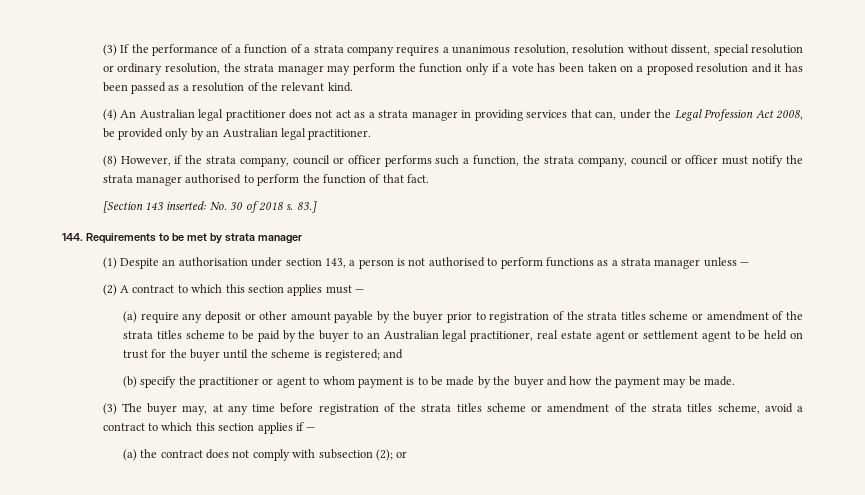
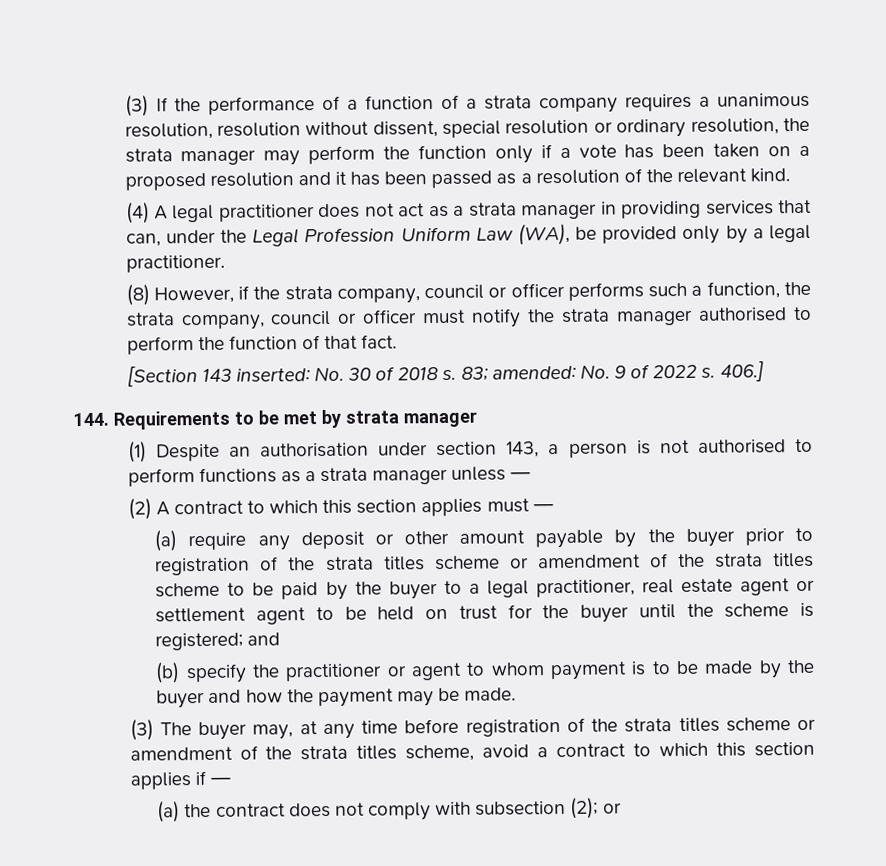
- (4) An Australian legal practitioner does not act as a strata manager in providing services that can, under the Legal Profession Act 2008, be provided only by an Australian legal practitioner.
+ (4) A legal practitioner does not act as a strata manager in providing services that can, under the Legal Profession Uniform Law (WA), be provided only by a legal practitioner.
- 83.]
+ 83; amended: No. 9 of 2022 s. 406.]
- (a) require any deposit or other amount payable by the buyer prior to registration of the strata titles scheme or amendment of the strata titles scheme to be paid by the buyer to an Australian legal practitioner, real estate agent or settlement agent to be held on trust for the buyer until the scheme is registered; and
+ (a) require any deposit or other amount payable by the buyer prior to registration of the strata titles scheme or amendment of the strata titles scheme to be paid by the buyer to a legal practitioner, real estate agent or settlement agent to be held on trust for the buyer until the scheme is registered; and

